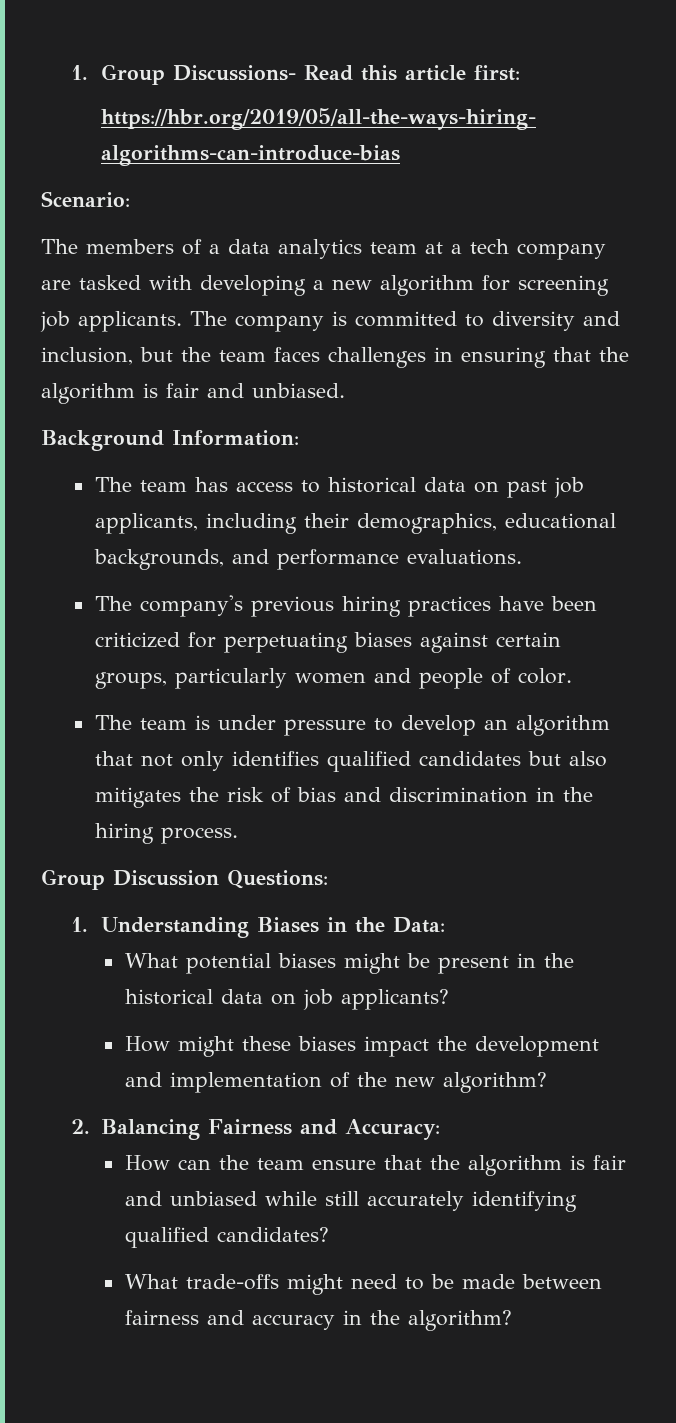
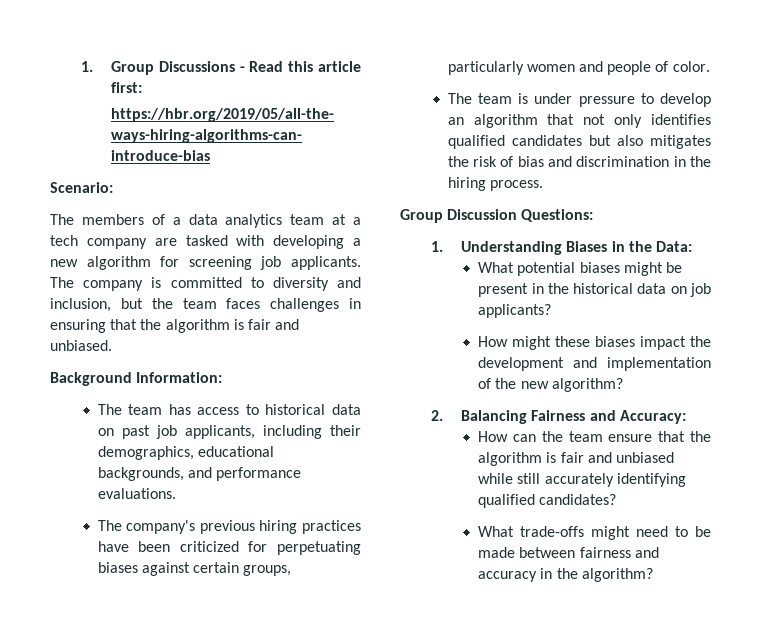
- 1. Group Discussions- Read this article first:
+ 1. Group Discussions - Read this article first:

